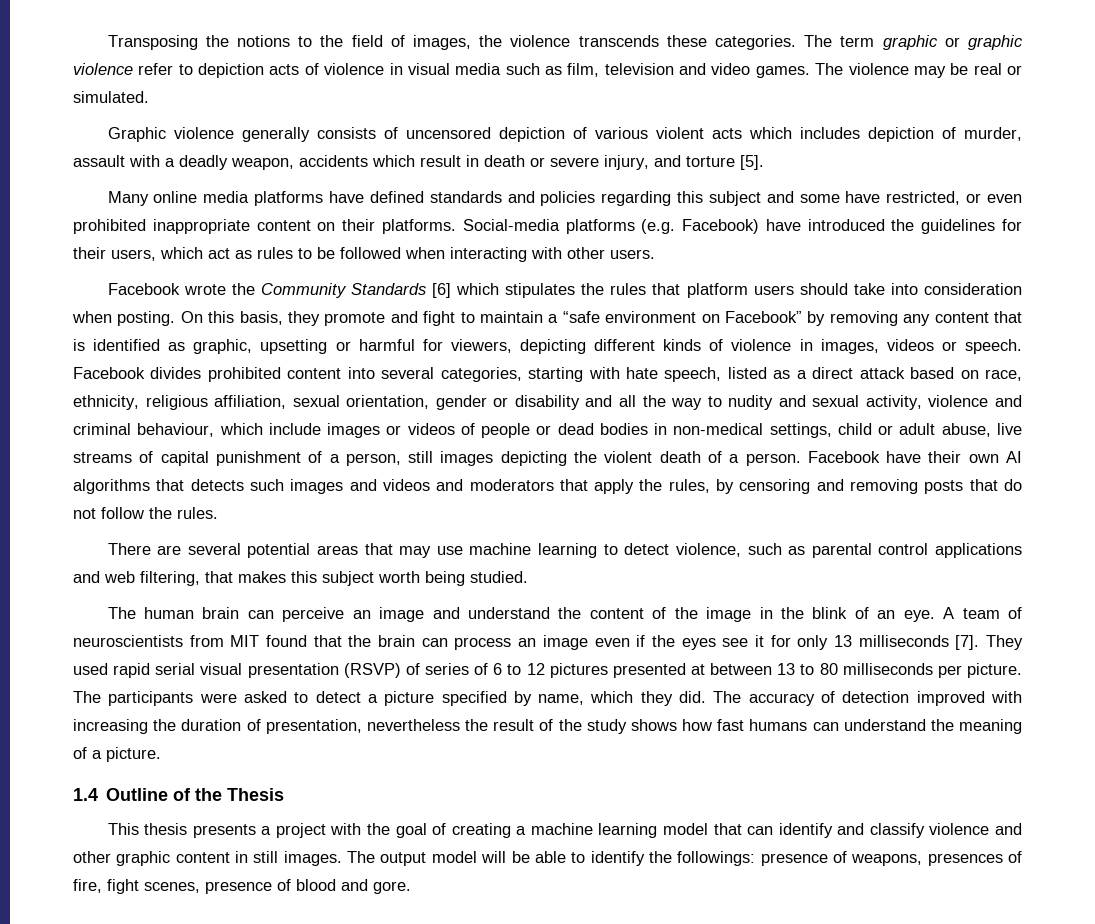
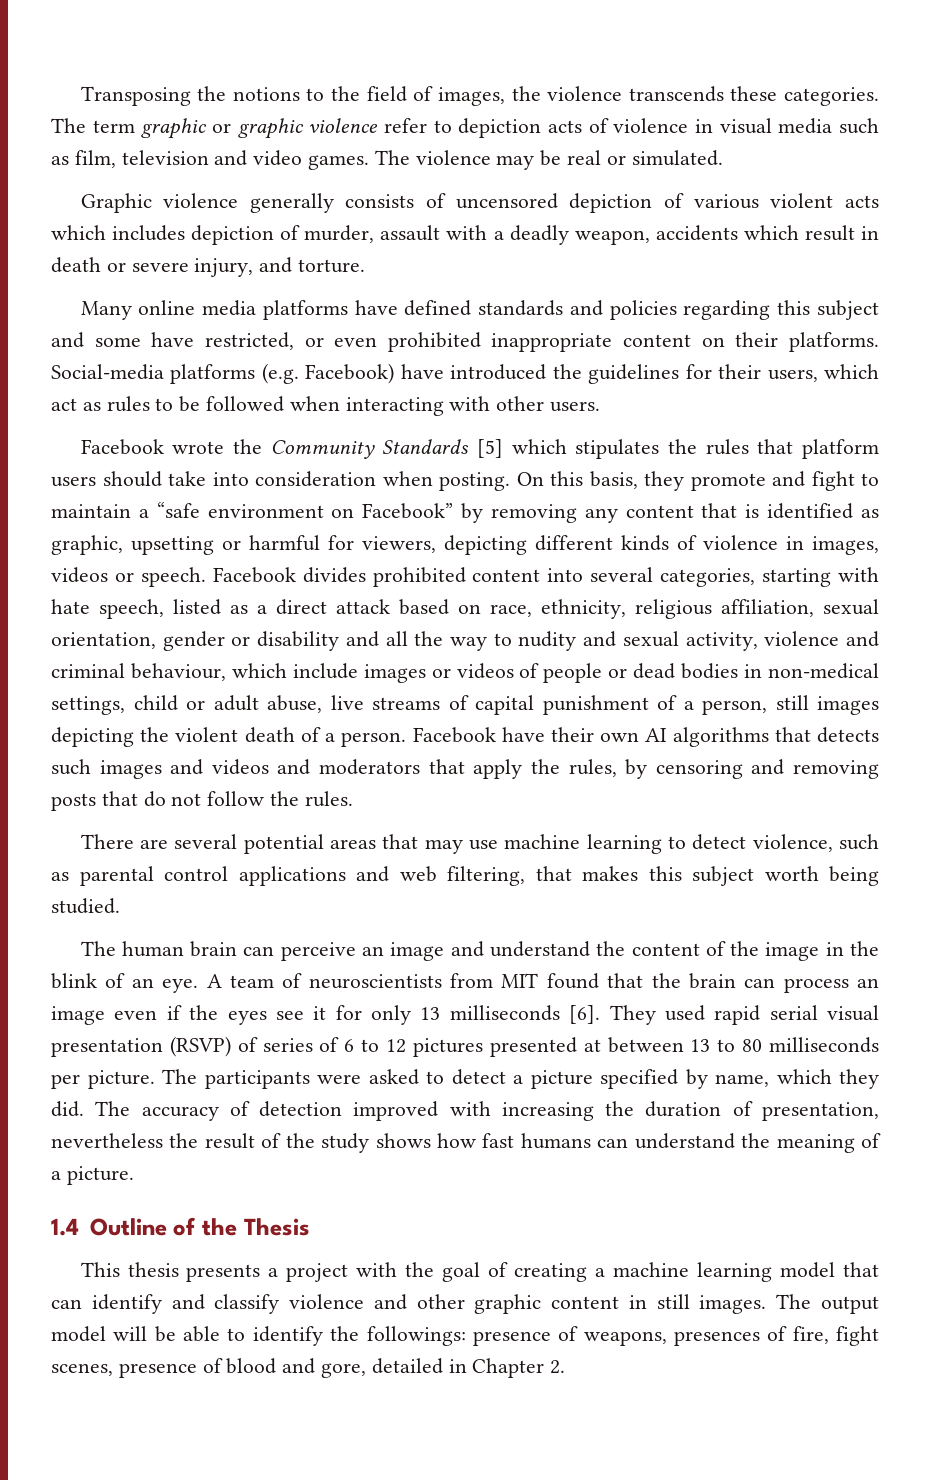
- Graphic violence generally consists of uncensored depiction of various violent acts which includes depiction of murder, assault with a deadly weapon, accidents which result in death or severe injury, and torture [5].
+ Graphic violence generally consists of uncensored depiction of various violent acts which includes depiction of murder, assault with a deadly weapon, accidents which result in death or severe injury, and torture.
- Facebook wrote the Community Standards [6] which stipulates the rules that platform users should take into consideration when posting.
+ Facebook wrote the Community Standards [5] which stipulates the rules that platform users should take into consideration when posting.
- A team of neuroscientists from MIT found that the brain can process an image even if the eyes see it for only 13 milliseconds [7].
+ A team of neuroscientists from MIT found that the brain can process an image even if the eyes see it for only 13 milliseconds [6].
- The output model will be able to identify the followings: presence of weapons, presences of fire, fight scenes, presence of blood and gore.
+ The output model will be able to identify the followings: presence of weapons, presences of fire, fight scenes, presence of blood and gore, detailed in Chapter 2.

